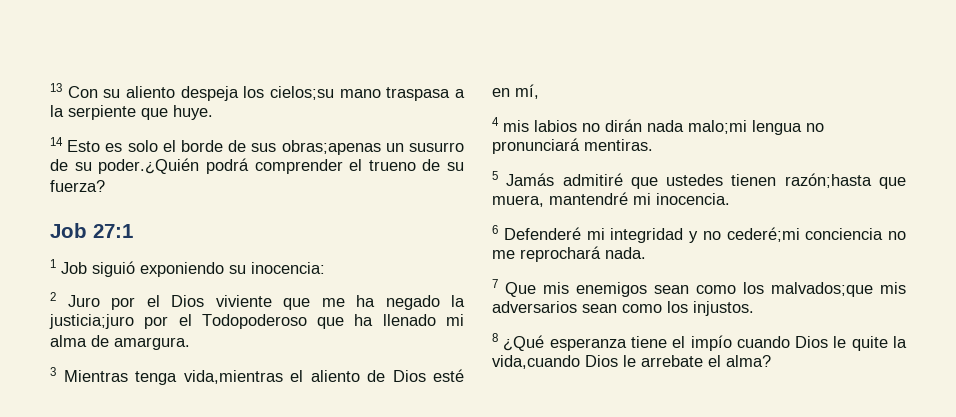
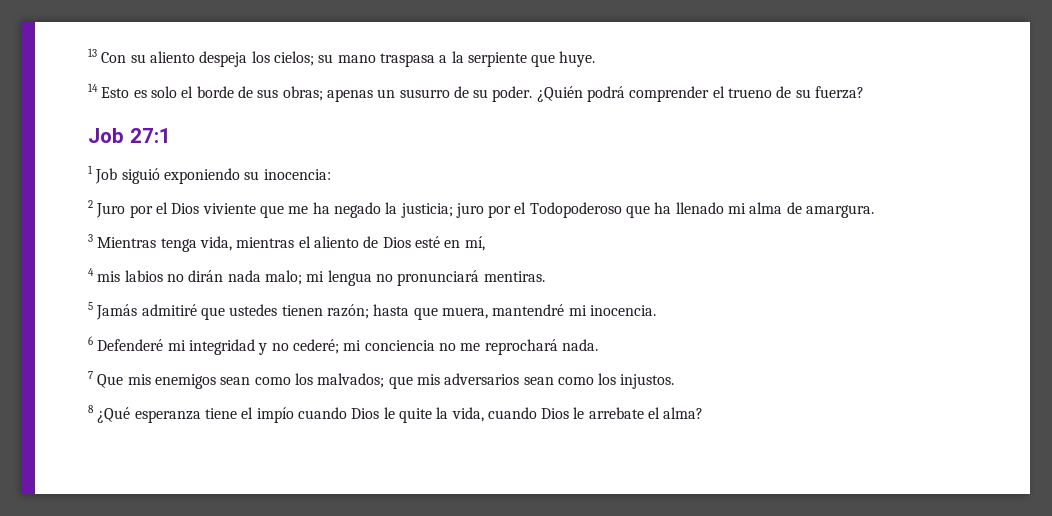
- 13 Con su aliento despeja los cielos;su mano traspasa a la serpiente que huye.
+ 13 Con su aliento despeja los cielos; su mano traspasa a la serpiente que huye.
- 14 Esto es solo el borde de sus obras;apenas un susurro de su poder.¿Quién podrá comprender el trueno de su fuerza?
+ 14 Esto es solo el borde de sus obras; apenas un susurro de su poder. ¿Quién podrá comprender el trueno de su fuerza?
- 2 Juro por el Dios viviente que me ha negado la justicia;juro por el Todopoderoso que ha llenado mi alma de amargura.
+ 2 Juro por el Dios viviente que me ha negado la justicia; juro por el Todopoderoso que ha llenado mi alma de amargura.
- 3 Mientras tenga vida,mientras el aliento de Dios esté en mí,
+ 3 Mientras tenga vida, mientras el aliento de Dios esté en mí,
- 4 mis labios no dirán nada malo;mi lengua no pronunciará mentiras.
+ 4 mis labios no dirán nada malo; mi lengua no pronunciará mentiras.
- 5 Jamás admitiré que ustedes tienen razón;hasta que muera, mantendré mi inocencia.
+ 5 Jamás admitiré que ustedes tienen razón; hasta que muera, mantendré mi inocencia.
- 6 Defenderé mi integridad y no cederé;mi conciencia no me reprochará nada.
+ 6 Defenderé mi integridad y no cederé; mi conciencia no me reprochará nada.
- 7 Que mis enemigos sean como los malvados;que mis adversarios sean como los injustos.
+ 7 Que mis enemigos sean como los malvados; que mis adversarios sean como los injustos.
- 8 ¿Qué esperanza tiene el impío cuando Dios le quite la vida,cuando Dios le arrebate el alma?
+ 8 ¿Qué esperanza tiene el impío cuando Dios le quite la vida, cuando Dios le arrebate el alma?

